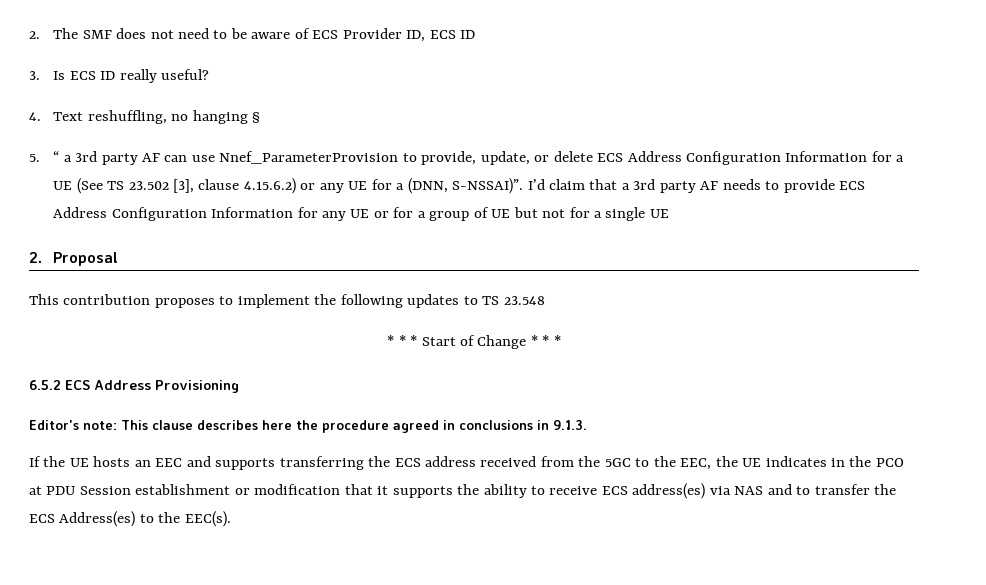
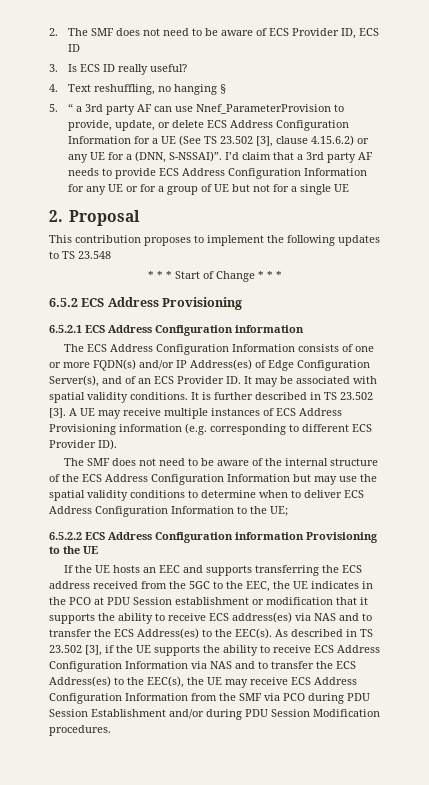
- Editor's note: This clause describes here the procedure agreed in conclusions in 9.1.3.
+ 6.5.2.1 ECS Address Configuration information
+ The ECS Address Configuration Information consists of one or more FQDN(s) and/or IP Address(es) of Edge Configuration Server(s), and of an ECS Provider ID. It may be associated with spatial validity conditions. It is further described in TS 23.502 [3]. A UE may receive multiple instances of ECS Address Provisioning information (e.g. corresponding to different ECS Provider ID).
+ The SMF does not need to be aware of the internal structure of the ECS Address Configuration Information but may use the spatial validity conditions to determine when to deliver ECS Address Configuration Information to the UE;
+ 6.5.2.2 ECS Address Configuration information Provisioning to the UE
+ As described in TS 23.502 [3], if the UE supports the ability to receive ECS Address Configuration Information via NAS and to transfer the ECS Address(es) to the EEC(s), the UE may receive ECS Address Configuration Information from the SMF via PCO during PDU Session Establishment and/or during PDU Session Modification procedures.

